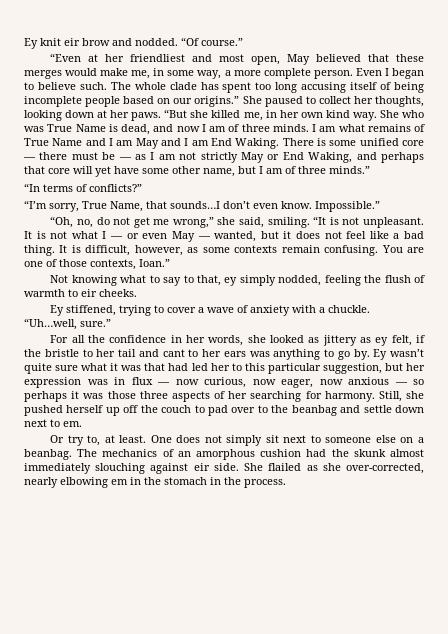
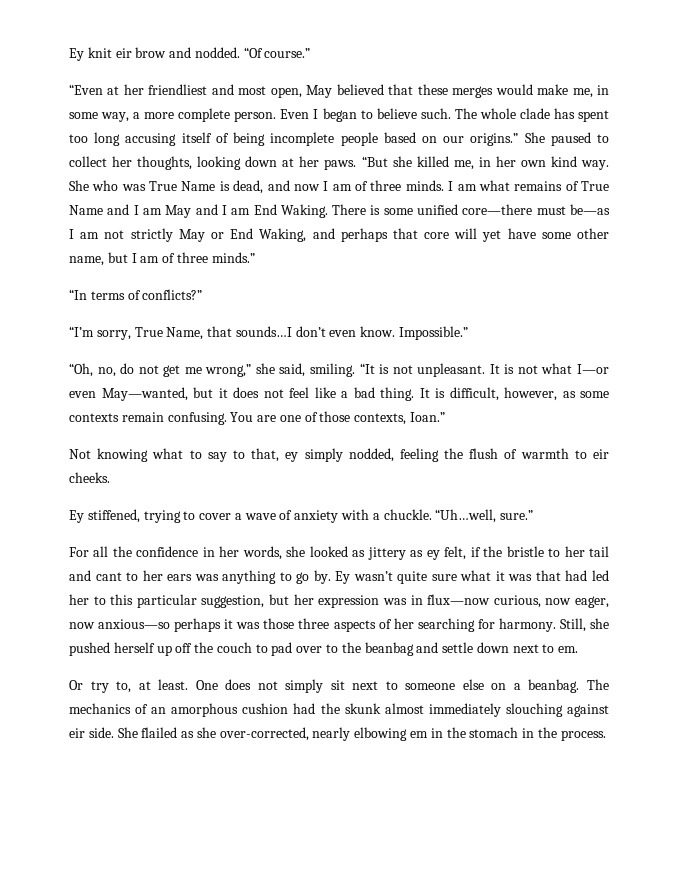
- There is some unified core — there must be — as I am not strictly May or End Waking, and perhaps that core will yet have some other name, but I am of three minds.”
+ There is some unified core—there must be—as I am not strictly May or End Waking, and perhaps that core will yet have some other name, but I am of three minds.”
- It is not what I — or even May — wanted, but it does not feel like a bad thing.
+ It is not what I—or even May—wanted, but it does not feel like a bad thing.
- Ey wasn’t quite sure what it was that had led her to this particular suggestion, but her expression was in flux — now curious, now eager, now anxious — so perhaps it was those three aspects of her searching for harmony.
+ Ey wasn’t quite sure what it was that had led her to this particular suggestion, but her expression was in flux—now curious, now eager, now anxious—so perhaps it was those three aspects of her searching for harmony.

